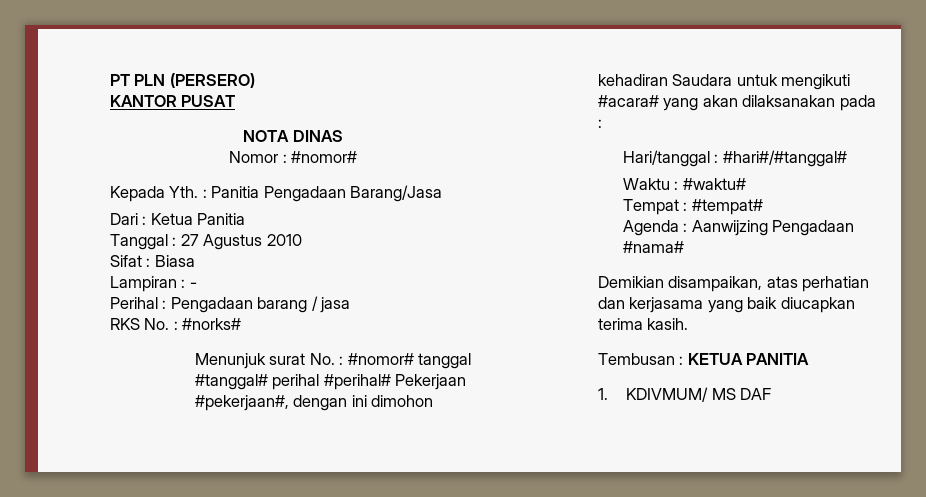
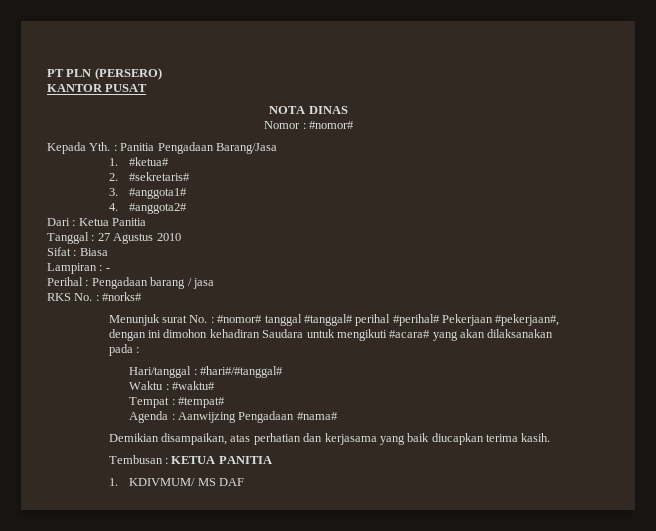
+ 1. #ketua#
+ 2. #sekretaris#
+ 3. #anggota1#
+ 4. #anggota2#

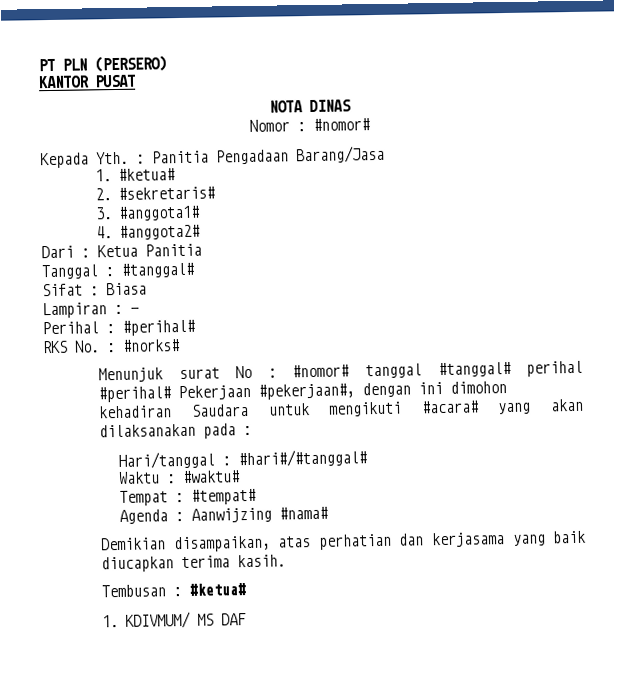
- Tanggal : 27 Agustus 2010
+ Tanggal : #tanggal#
- Perihal : Pengadaan barang / jasa
+ Perihal : #perihal#
- Menunjuk surat No. : #nomor# tanggal #tanggal# perihal #perihal# Pekerjaan #pekerjaan#, dengan ini dimohon kehadiran Saudara untuk mengikuti #acara# yang akan dilaksanakan pada :
+ Menunjuk surat No : #nomor# tanggal #tanggal# perihal #perihal# Pekerjaan #pekerjaan#, dengan ini dimohon kehadiran Saudara untuk mengikuti #acara# yang akan dilaksanakan pada :
- Agenda : Aanwijzing Pengadaan #nama#
+ Agenda : Aanwijzing #nama#
- Tembusan : KETUA PANITIA
+ Tembusan : #ketua#

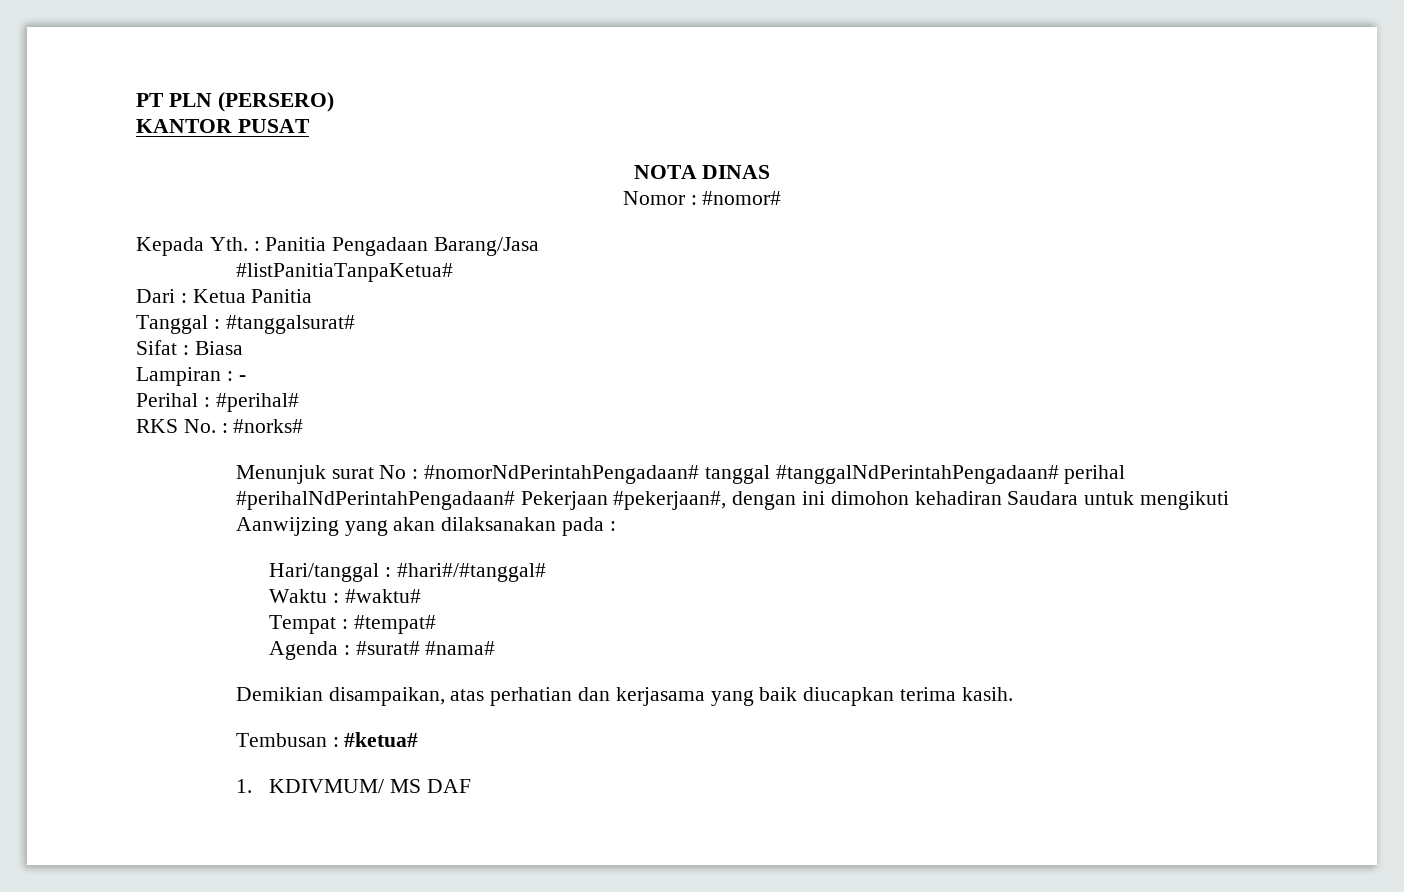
- 1. #ketua#
- 2. #sekretaris#
- 3. #anggota1#
- 4. #anggota2#
+ #listPanitiaTanpaKetua#
- Tanggal : #tanggal#
+ Tanggal : #tanggalsurat#
- Menunjuk surat No : #nomor# tanggal #tanggal# perihal #perihal# Pekerjaan #pekerjaan#, dengan ini dimohon kehadiran Saudara untuk mengikuti #acara# yang akan dilaksanakan pada :
+ Menunjuk surat No : #nomorNdPerintahPengadaan# tanggal #tanggalNdPerintahPengadaan# perihal #perihalNdPerintahPengadaan# Pekerjaan #pekerjaan#, dengan ini dimohon kehadiran Saudara untuk mengikuti Aanwijzing yang akan dilaksanakan pada :
- Agenda : Aanwijzing #nama#
+ Agenda : #surat# #nama#

